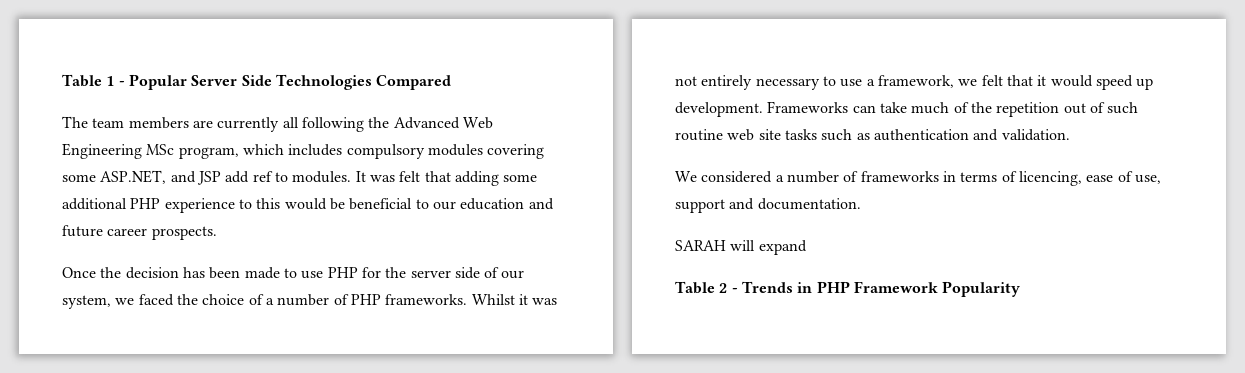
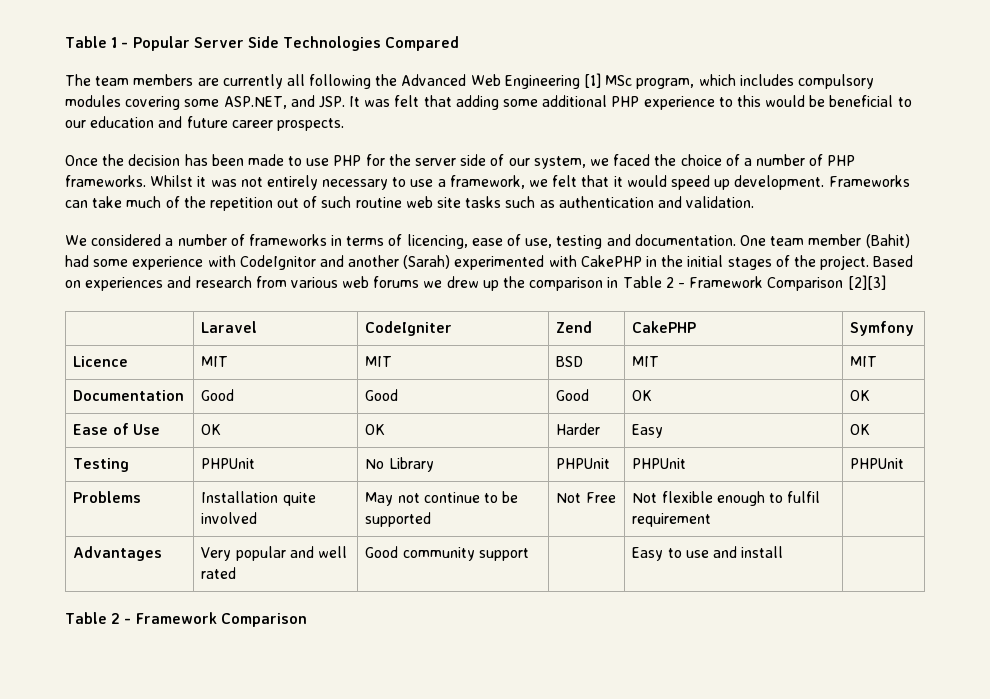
- The team members are currently all following the Advanced Web Engineering MSc program, which includes compulsory modules covering some ASP.NET, and JSP add ref to modules. It was felt that adding some additional PHP experience to this would be beneficial to our education and future career prospects.
+ The team members are currently all following the Advanced Web Engineering [1] MSc program, which includes compulsory modules covering some ASP.NET, and JSP. It was felt that adding some additional PHP experience to this would be beneficial to our education and future career prospects.
- We considered a number of frameworks in terms of licencing, ease of use, support and documentation.
- SARAH will expand
- Table 2 - Trends in PHP Framework Popularity
+ We considered a number of frameworks in terms of licencing, ease of use, testing and documentation. One team member (Bahit) had some experience with CodeIgnitor and another (Sarah) experimented with CakePHP in the initial stages of the project. Based on experiences and research from various web forums we drew up the comparison in Table 2 - Framework Comparison [2][3]
+ | Laravel | CodeIgniter | Zend | CakePHP | Symfony
+ Licence | MIT | MIT | BSD | MIT | MIT
+ Documentation | Good | Good | Good | OK | OK
+ Ease of Use | OK | OK | Harder | Easy | OK
+ Testing | PHPUnit | No Library | PHPUnit | PHPUnit | PHPUnit
+ Problems | Installation quite involved | May not continue to be supported | Not Free | Not flexible enough to fulfil requirement |
+ Advantages | Very popular and well rated | Good community support | | Easy to use and install |
+ Table 2 - Framework Comparison

